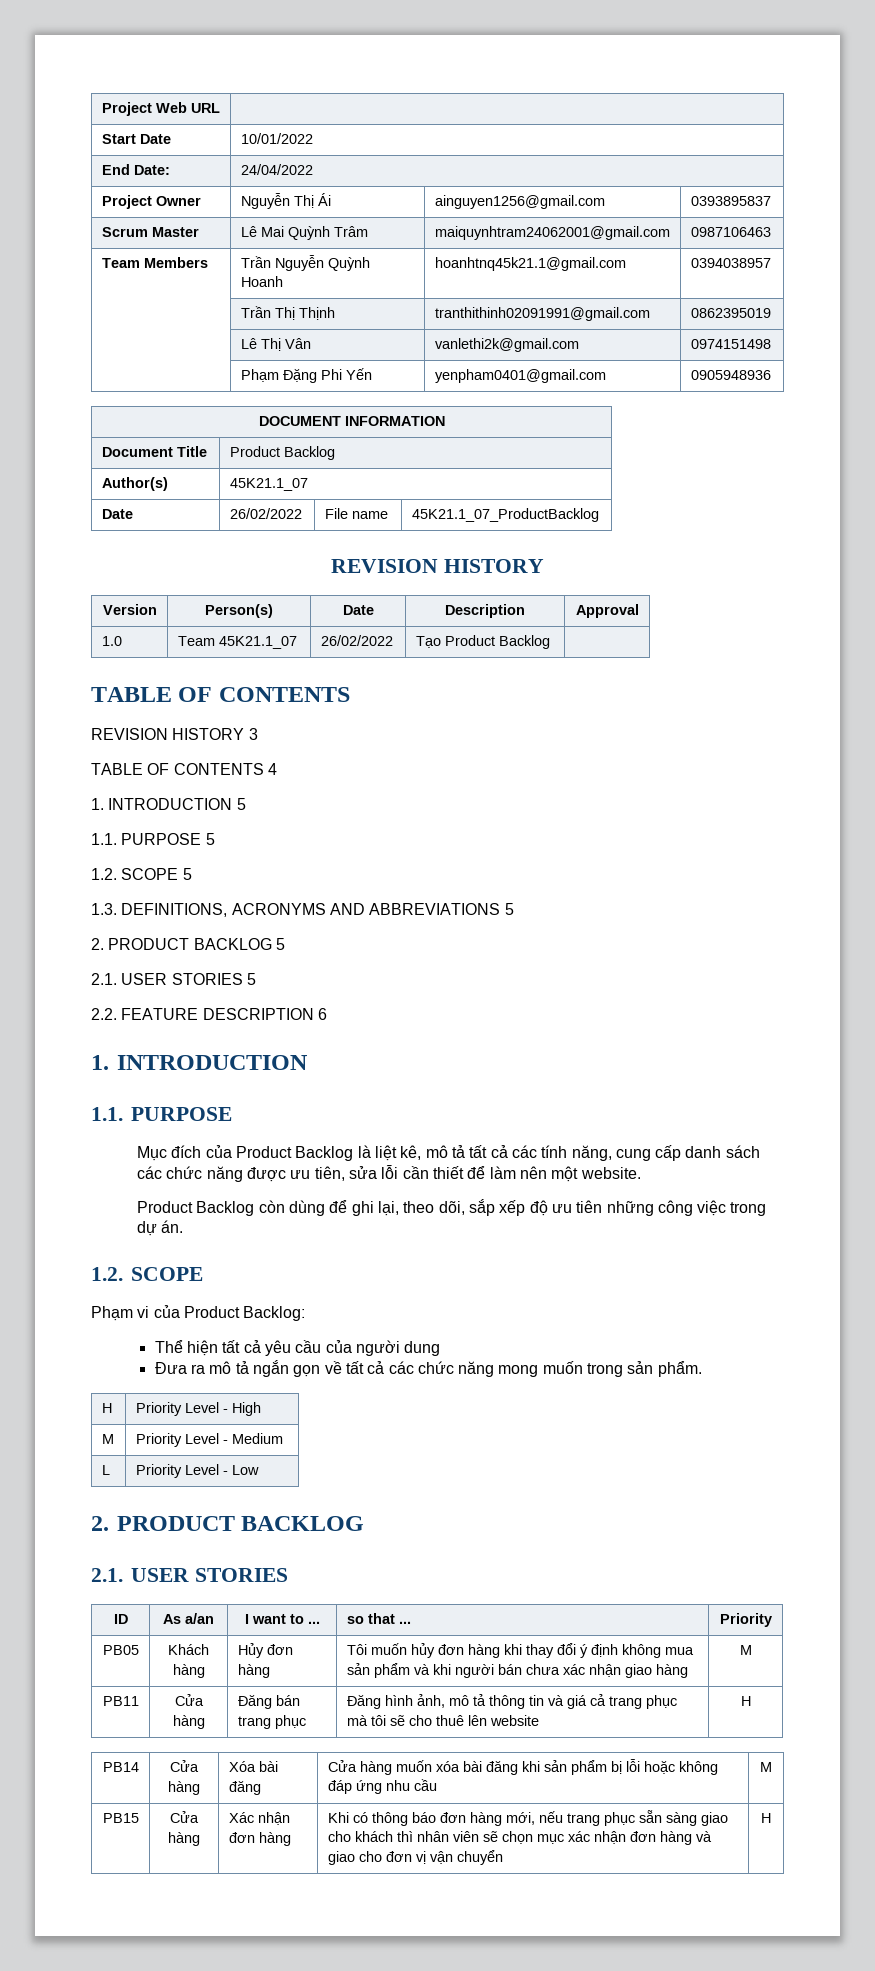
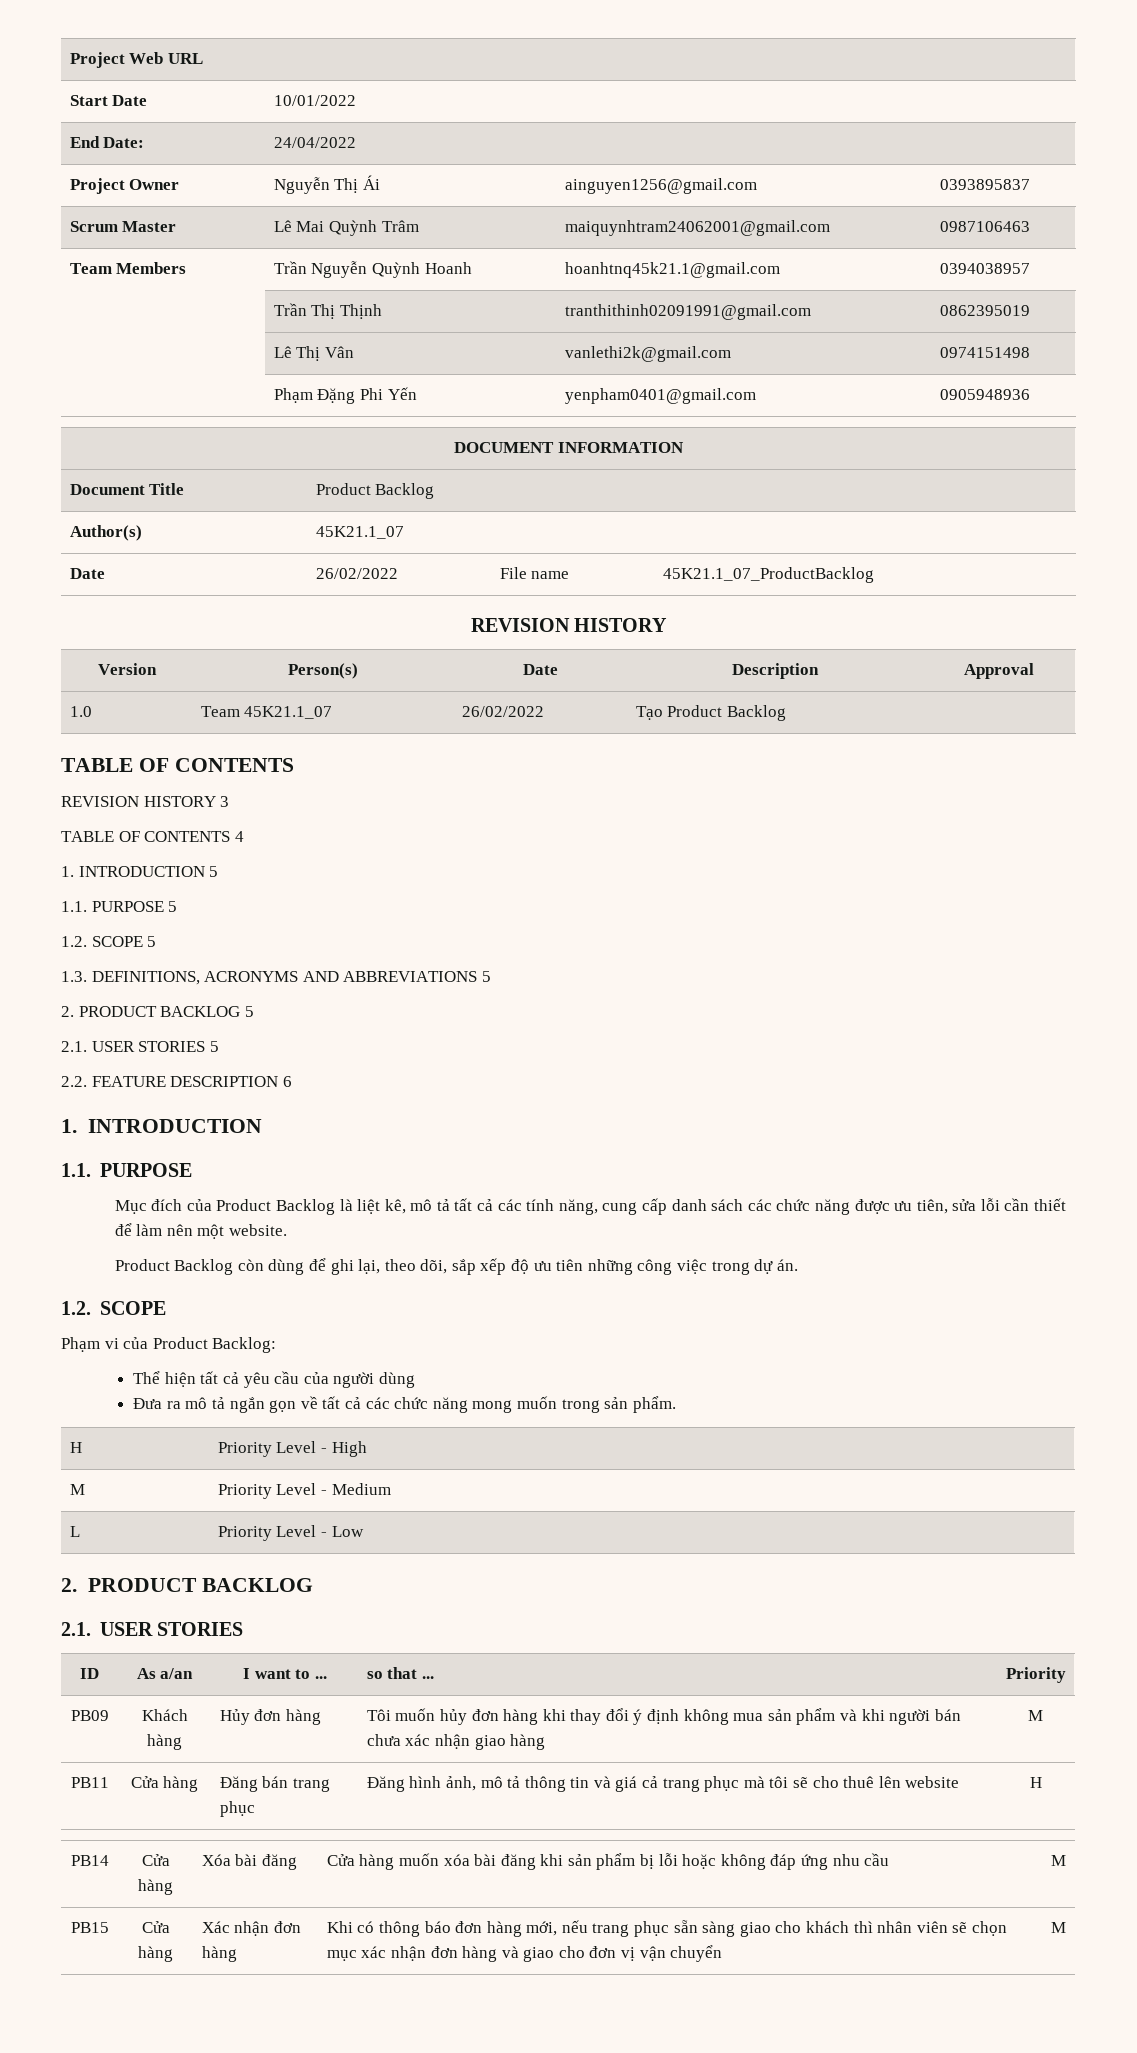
- Thể hiện tất cả yêu cầu của người dung
+ Thể hiện tất cả yêu cầu của người dùng
- PB05 | Khách hàng | Hủy đơn hàng | Tôi muốn hủy đơn hàng khi thay đổi ý định không mua sản phẩm và khi người bán chưa xác nhận giao hàng | M
+ PB09 | Khách hàng | Hủy đơn hàng | Tôi muốn hủy đơn hàng khi thay đổi ý định không mua sản phẩm và khi người bán chưa xác nhận giao hàng | M
- PB15 | Cửa hàng | Xác nhận đơn hàng | Khi có thông báo đơn hàng mới, nếu trang phục sẵn sàng giao cho khách thì nhân viên sẽ chọn mục xác nhận đơn hàng và giao cho đơn vị vận chuyển | H
+ PB15 | Cửa hàng | Xác nhận đơn hàng | Khi có thông báo đơn hàng mới, nếu trang phục sẵn sàng giao cho khách thì nhân viên sẽ chọn mục xác nhận đơn hàng và giao cho đơn vị vận chuyển | M

